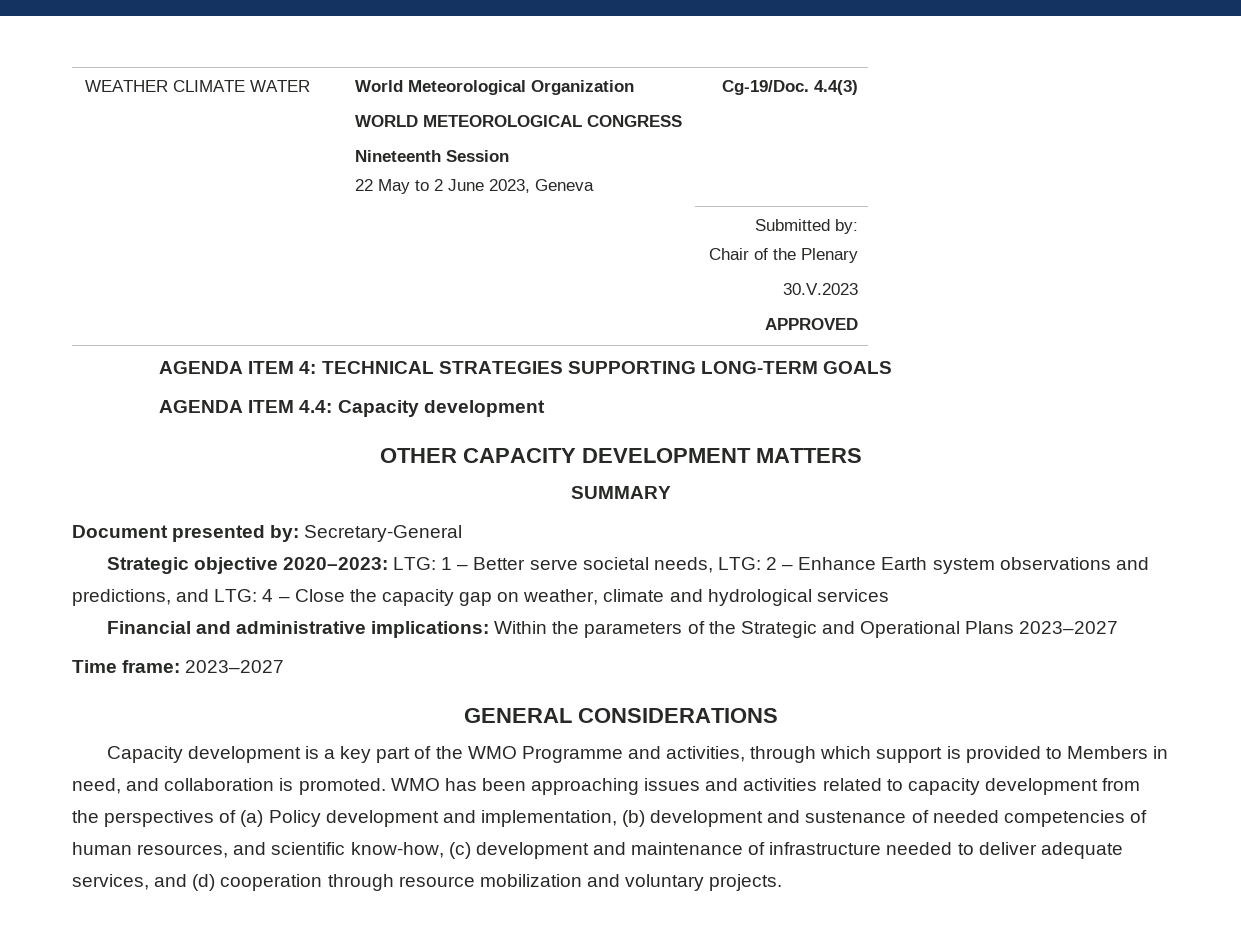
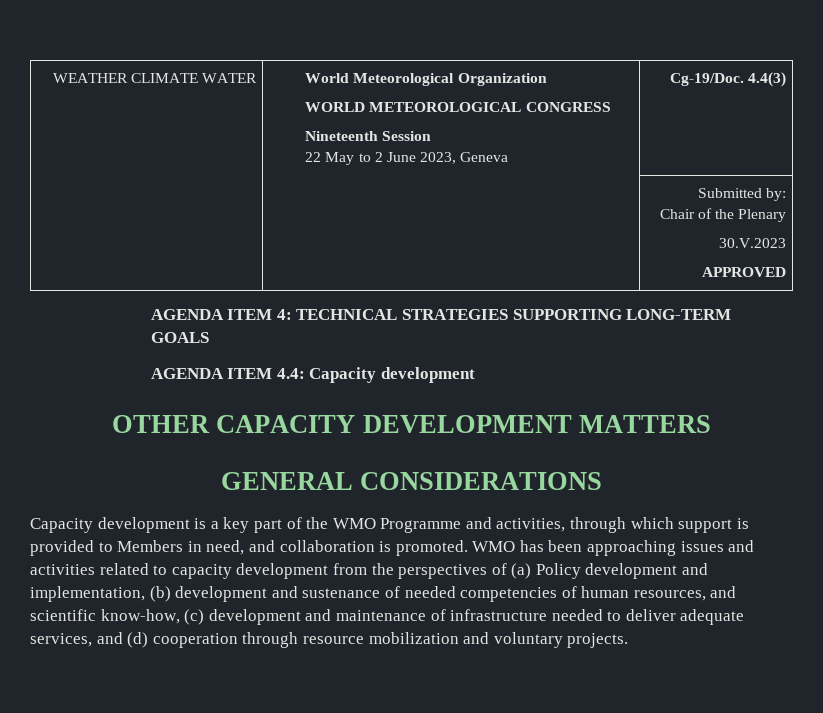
- SUMMARY
- Document presented by: Secretary-General
- Strategic objective 2020–2023: LTG: 1 – Better serve societal needs, LTG: 2 – Enhance Earth system observations and predictions, and LTG: 4 – Close the capacity gap on weather, climate and hydrological services
- Financial and administrative implications: Within the parameters of the Strategic and Operational Plans 2023–2027
- Time frame: 2023–2027

